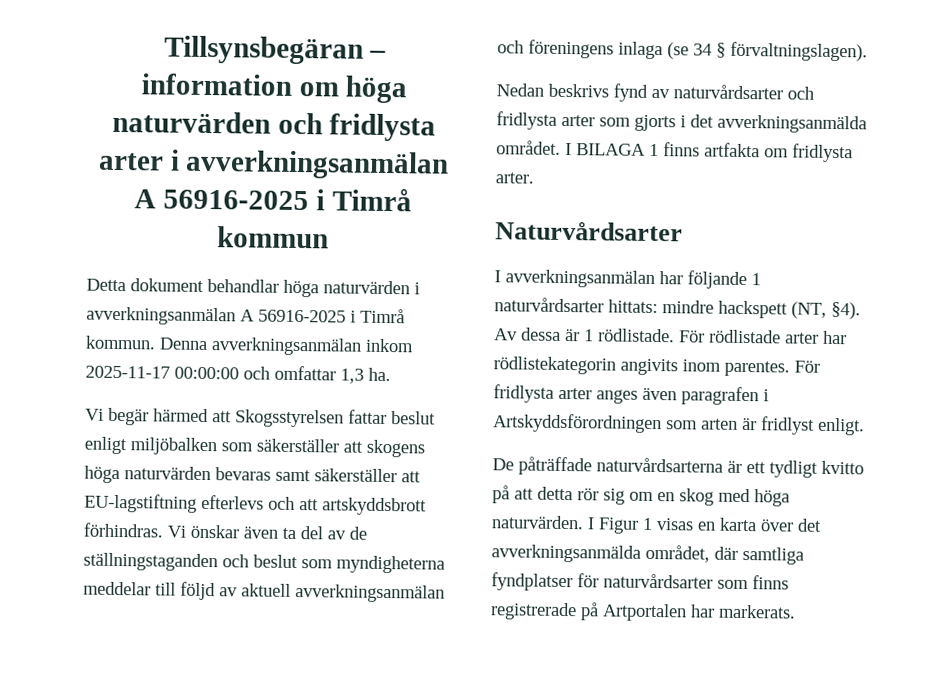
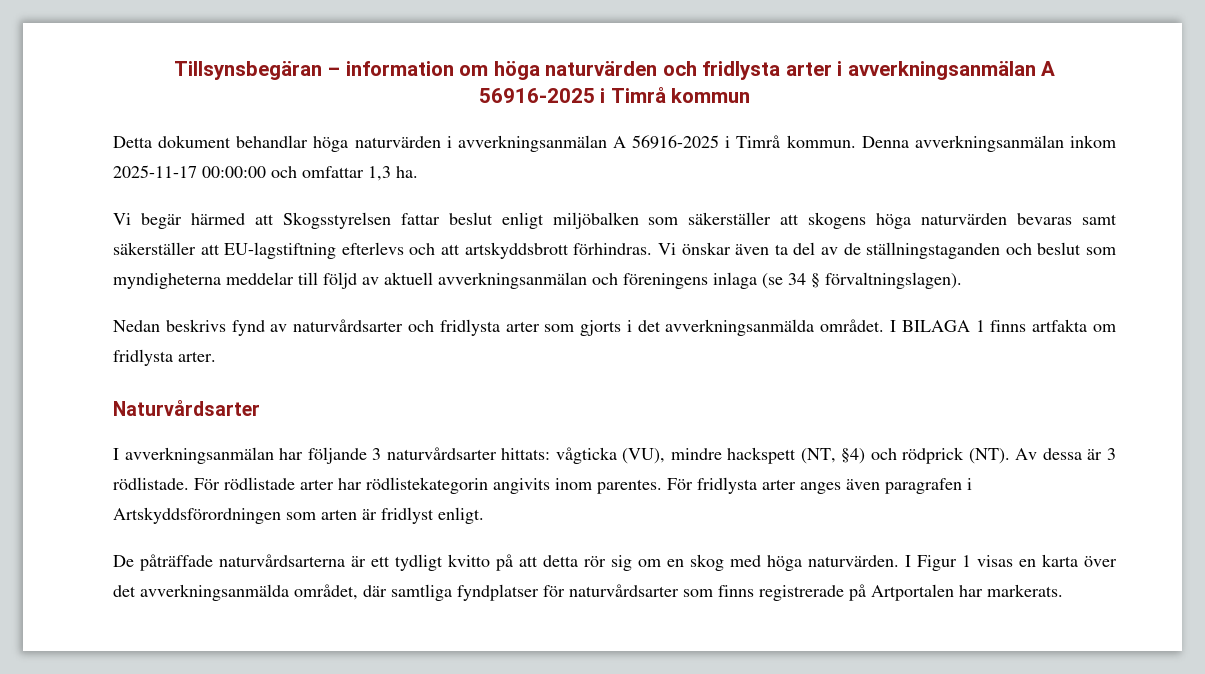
- I avverkningsanmälan har följande 1 naturvårdsarter hittats: mindre hackspett (NT, §4). Av dessa är 1 rödlistade.
+ I avverkningsanmälan har följande 3 naturvårdsarter hittats: vågticka (VU), mindre hackspett (NT, §4) och rödprick (NT). Av dessa är 3 rödlistade.

